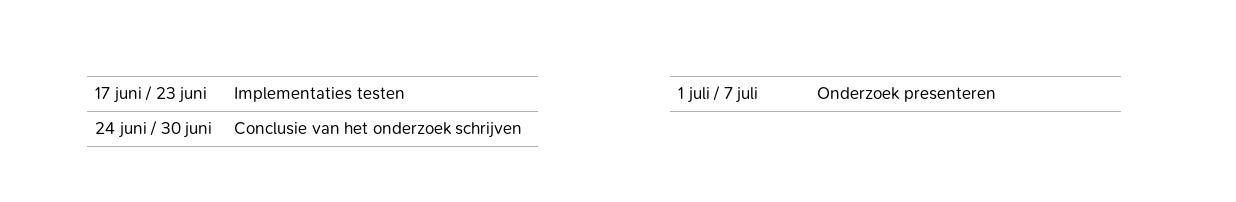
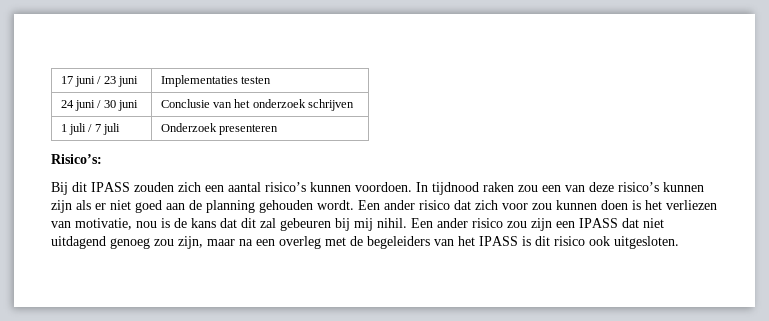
+ Risico’s:
+ Bij dit IPASS zouden zich een aantal risico’s kunnen voordoen. In tijdnood raken zou een van deze risico’s kunnen zijn als er niet goed aan de planning gehouden wordt. Een ander risico dat zich voor zou kunnen doen is het verliezen van motivatie, nou is de kans dat dit zal gebeuren bij mij nihil. Een ander risico zou zijn een IPASS dat niet uitdagend genoeg zou zijn, maar na een overleg met de begeleiders van het IPASS is dit risico ook uitgesloten.

